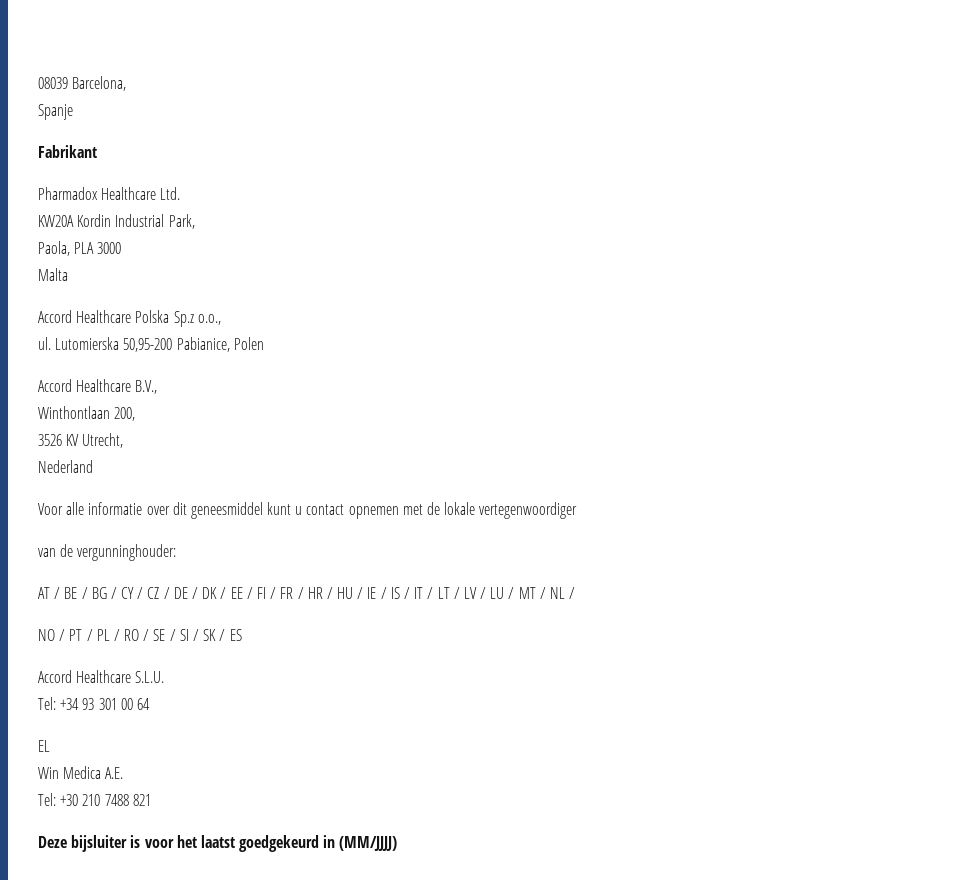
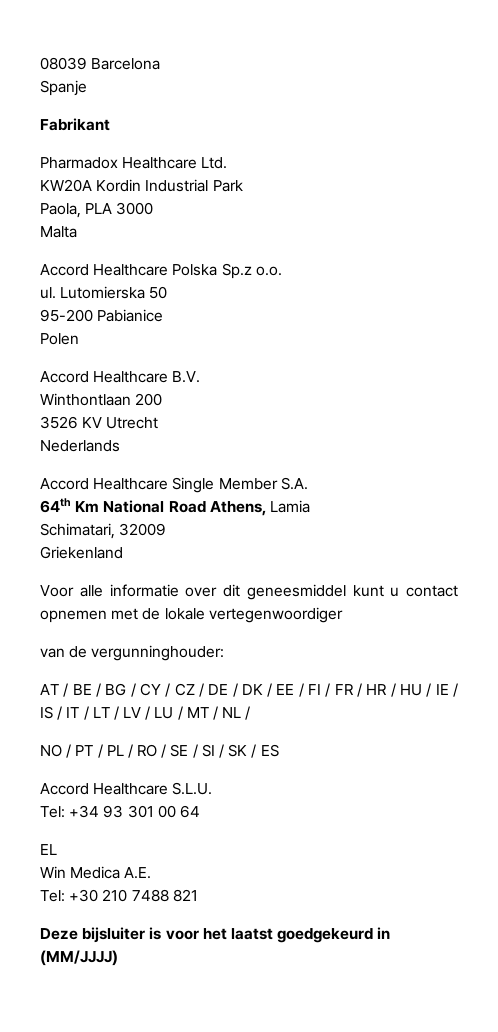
- 08039 Barcelona,
+ 08039 Barcelona
- KW20A Kordin Industrial Park,
+ KW20A Kordin Industrial Park
- Accord Healthcare Polska Sp.z o.o.,
+ Accord Healthcare Polska Sp.z o.o.
- Lutomierska 50,95-200 Pabianice, Polen
+ Lutomierska 50
+ 95-200 Pabianice
+ Polen
- Accord Healthcare B.V.,
+ Accord Healthcare B.V.
- Winthontlaan 200,
+ Winthontlaan 200
- 3526 KV Utrecht,
- Nederland
+ 3526 KV Utrecht
+ Nederlands
+ Accord Healthcare Single Member S.A.
+ 64th Km National Road Athens, Lamia
+ Schimatari, 32009
+ Griekenland

